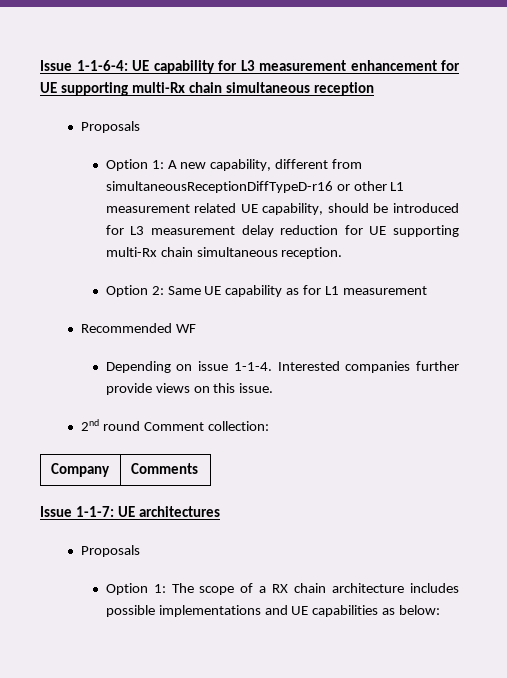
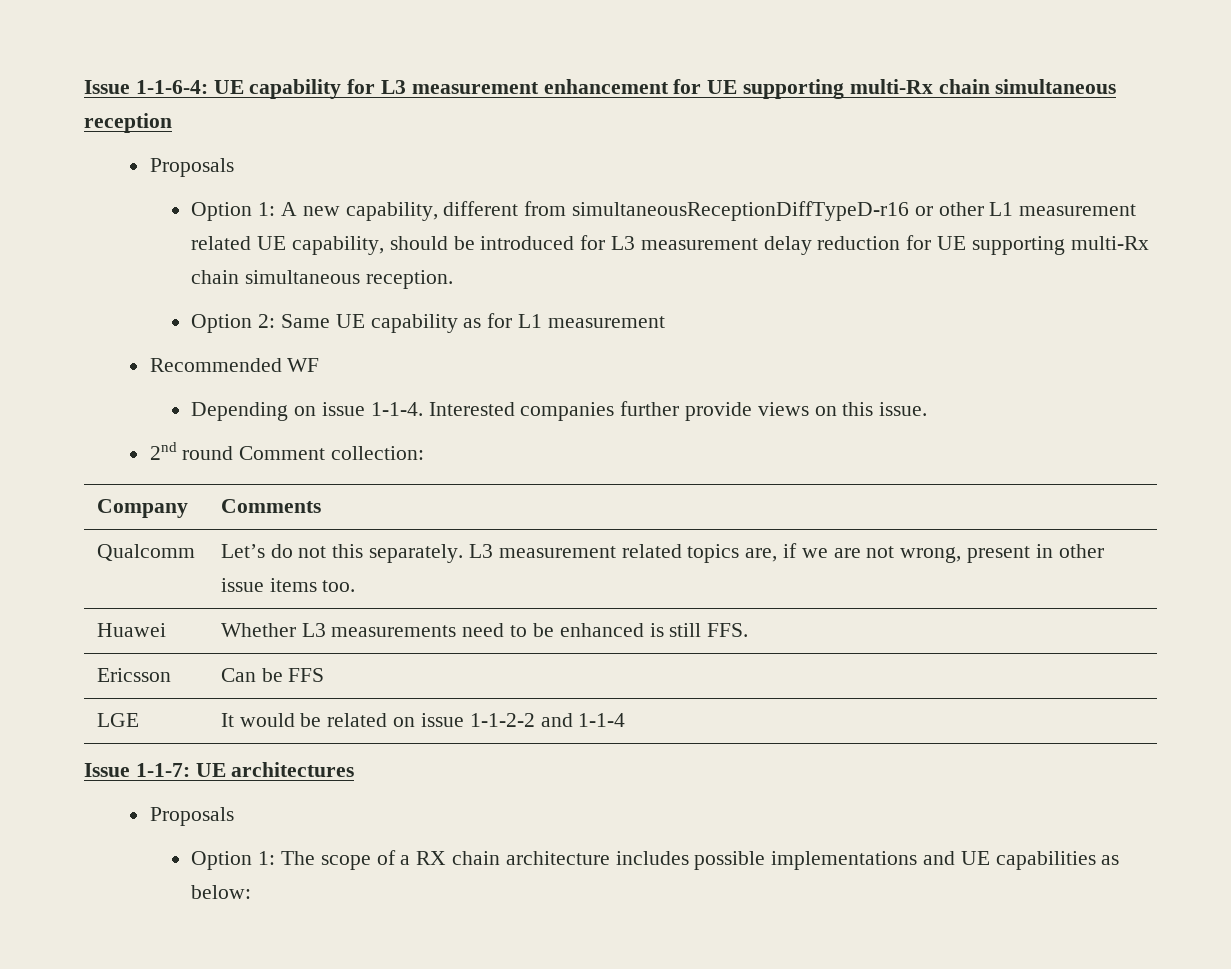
+ Qualcomm | Let’s do not this separately. L3 measurement related topics are, if we are not wrong, present in other issue items too.
+ Huawei | Whether L3 measurements need to be enhanced is still FFS.
+ Ericsson | Can be FFS
+ LGE | It would be related on issue 1-1-2-2 and 1-1-4

